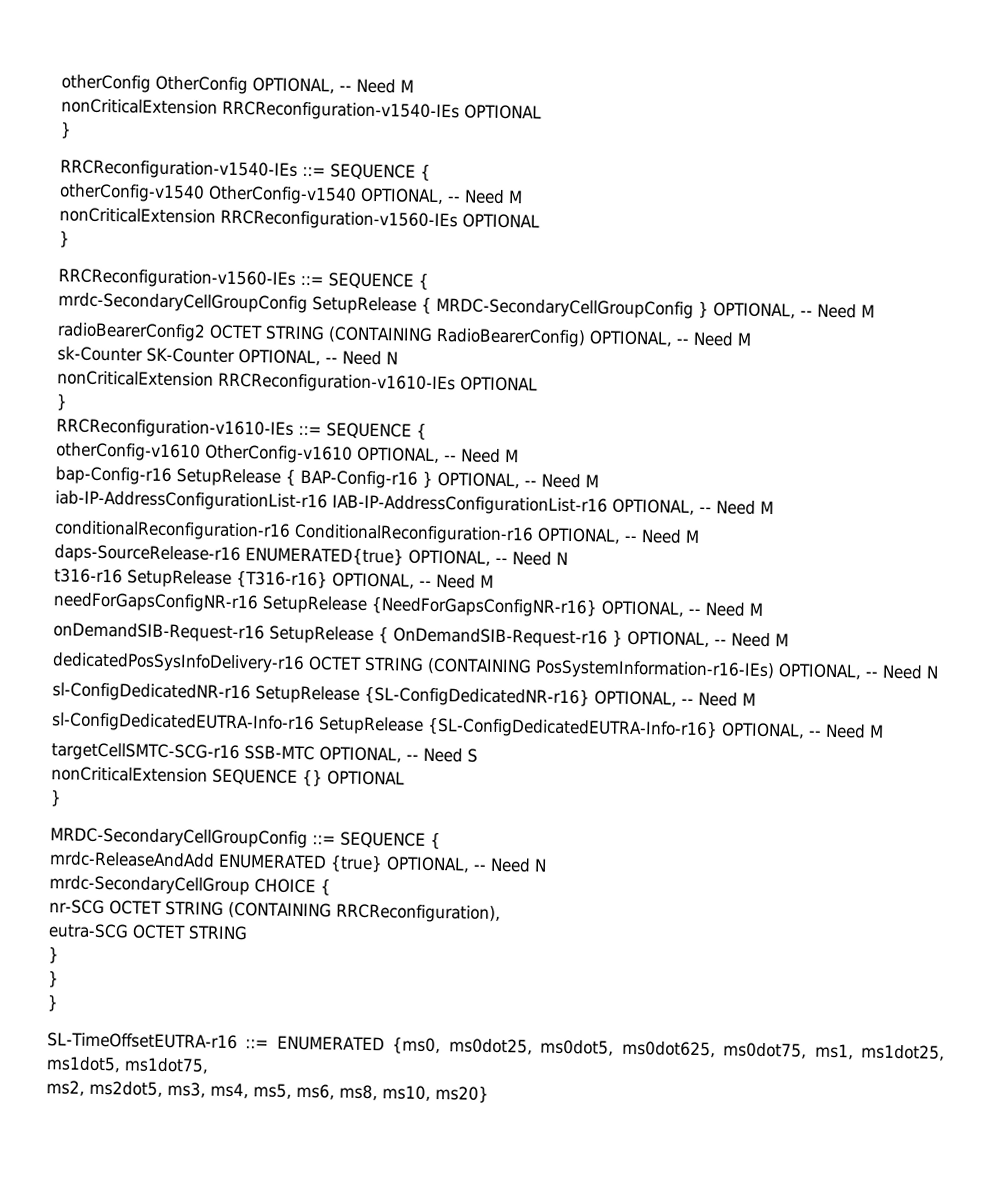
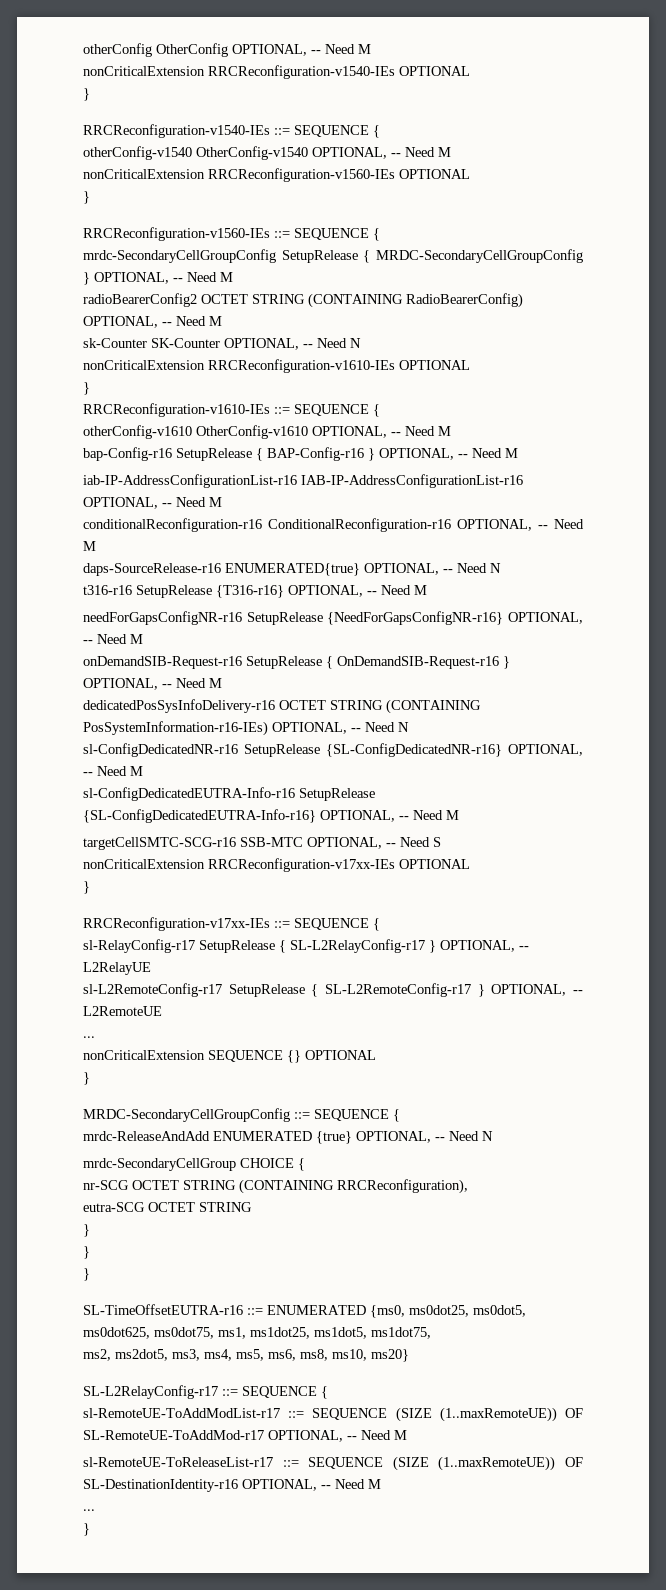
+ nonCriticalExtension RRCReconfiguration-v17xx-IEs OPTIONAL
+ }
+ RRCReconfiguration-v17xx-IEs ::= SEQUENCE {
+ sl-RelayConfig-r17 SetupRelease { SL-L2RelayConfig-r17 } OPTIONAL, -- L2RelayUE
+ sl-L2RemoteConfig-r17 SetupRelease { SL-L2RemoteConfig-r17 } OPTIONAL, -- L2RemoteUE
+ ...
+ SL-L2RelayConfig-r17 ::= SEQUENCE {
+ sl-RemoteUE-ToAddModList-r17 ::= SEQUENCE (SIZE (1..maxRemoteUE)) OF SL-RemoteUE-ToAddMod-r17 OPTIONAL, -- Need M
+ sl-RemoteUE-ToReleaseList-r17 ::= SEQUENCE (SIZE (1..maxRemoteUE)) OF SL-DestinationIdentity-r16 OPTIONAL, -- Need M
+ ...
+ }

